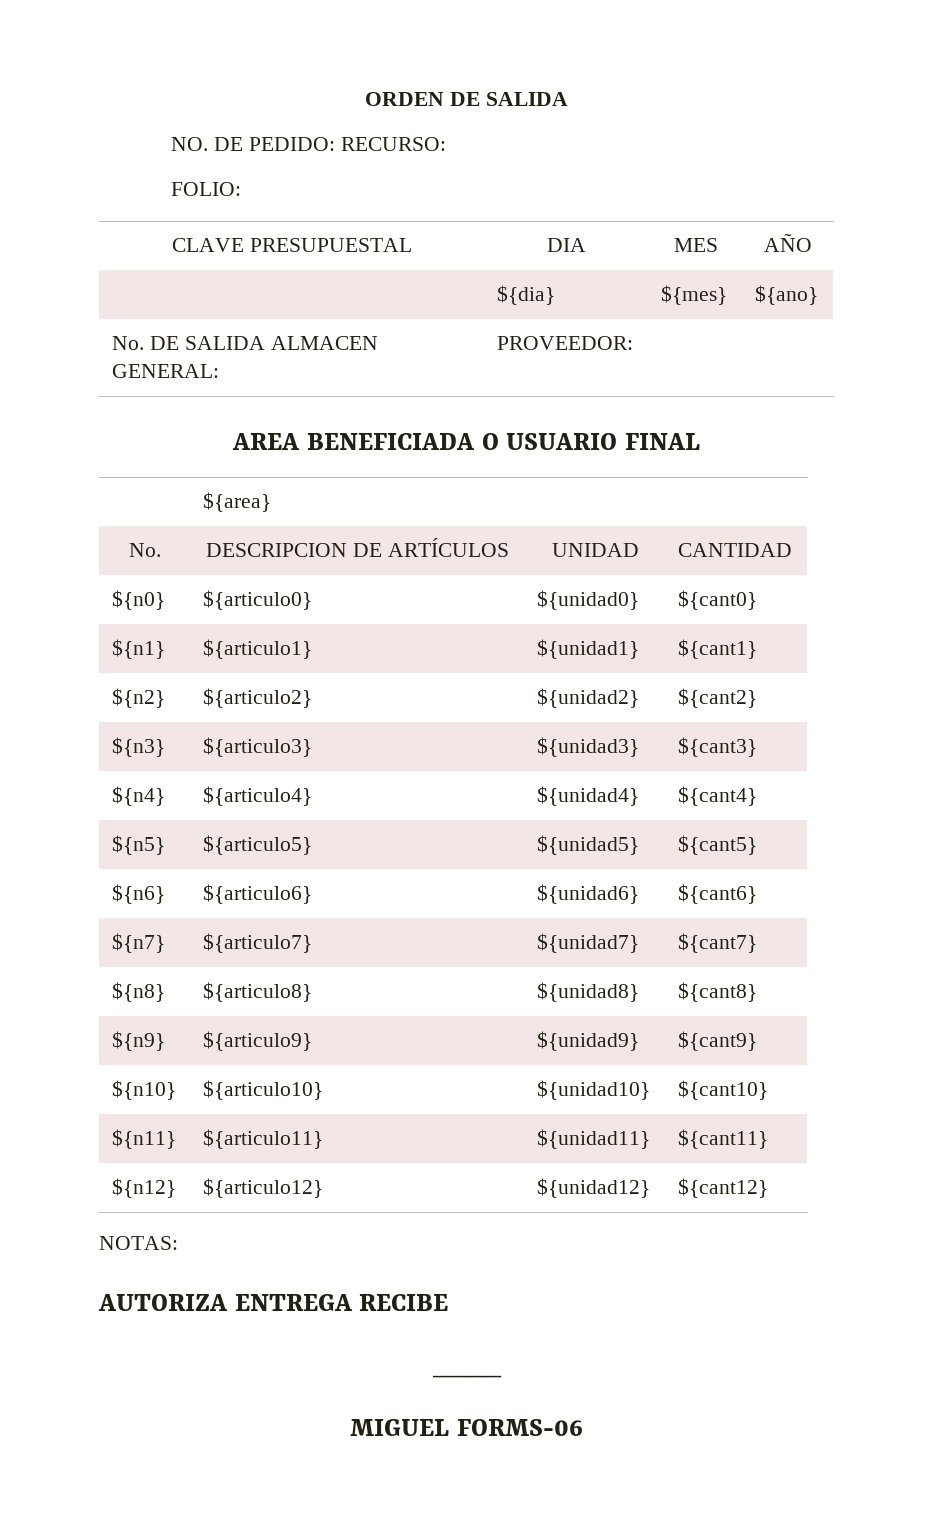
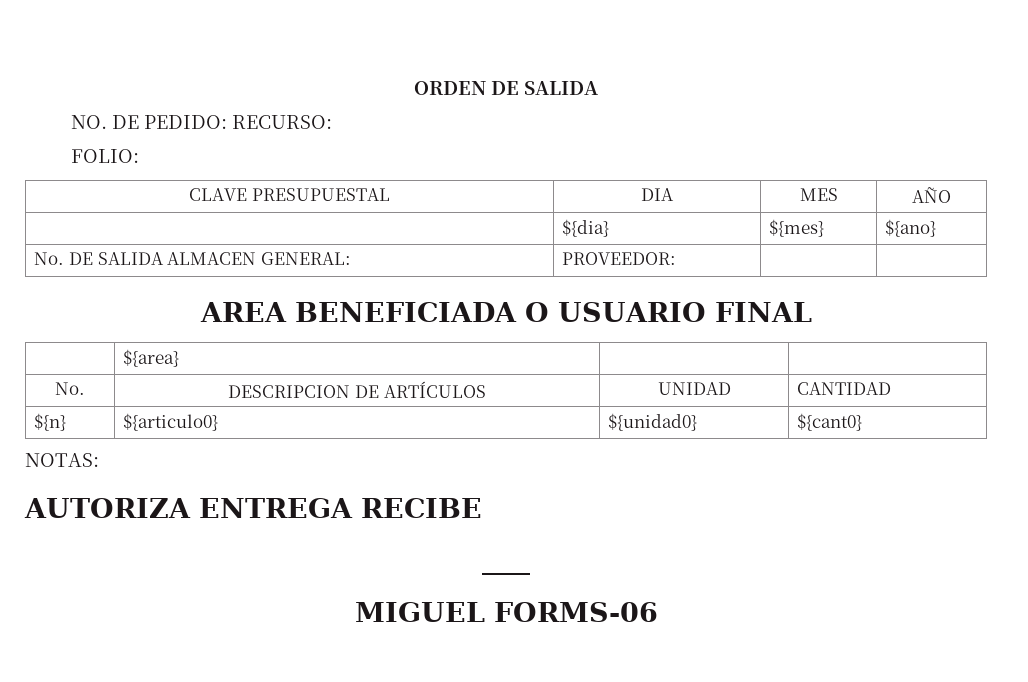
- ${n0} | ${articulo0} | ${unidad0} | ${cant0}
+ ${n} | ${articulo0} | ${unidad0} | ${cant0}
- ${n1} | ${articulo1} | ${unidad1} | ${cant1}
- ${n2} | ${articulo2} | ${unidad2} | ${cant2}
- ${n3} | ${articulo3} | ${unidad3} | ${cant3}
- ${n4} | ${articulo4} | ${unidad4} | ${cant4}
- ${n5} | ${articulo5} | ${unidad5} | ${cant5}
- ${n6} | ${articulo6} | ${unidad6} | ${cant6}
- ${n7} | ${articulo7} | ${unidad7} | ${cant7}
- ${n8} | ${articulo8} | ${unidad8} | ${cant8}
- ${n9} | ${articulo9} | ${unidad9} | ${cant9}
- ${n10} | ${articulo10} | ${unidad10} | ${cant10}
- ${n11} | ${articulo11} | ${unidad11} | ${cant11}
- ${n12} | ${articulo12} | ${unidad12} | ${cant12}

